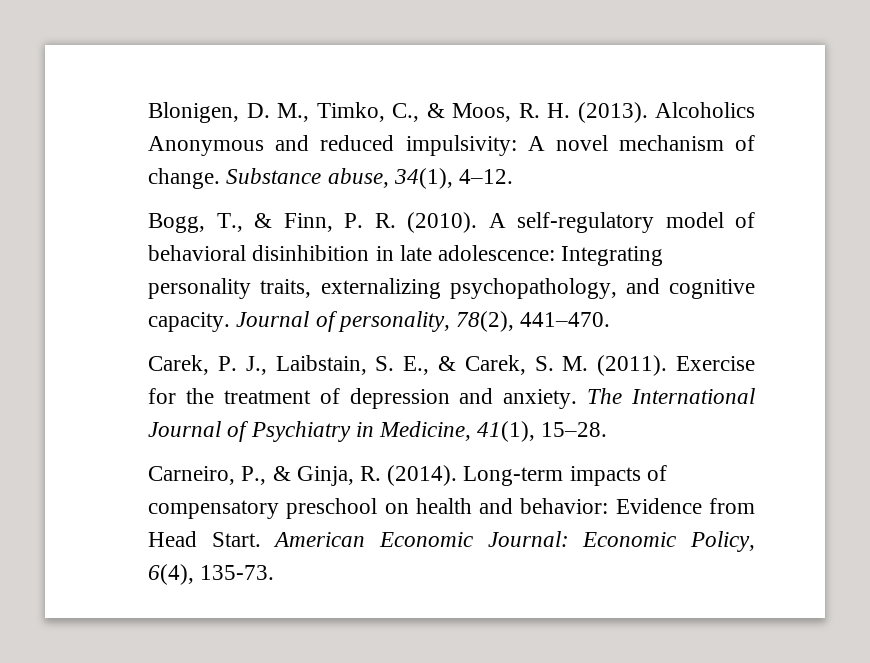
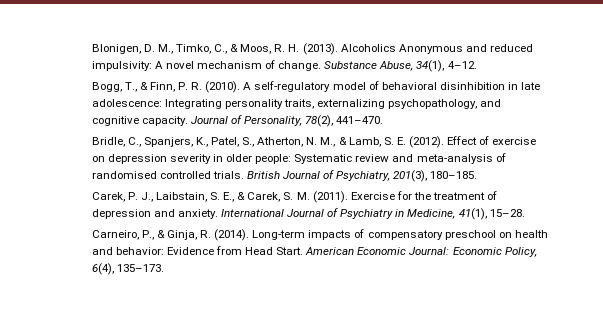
- Substance abuse, 34(1), 4–12.
+ Substance Abuse, 34(1), 4–12.
- Journal of personality, 78(2), 441–470.
+ Journal of Personality, 78(2), 441–470.
+ Bridle, C., Spanjers, K., Patel, S., Atherton, N. M., & Lamb, S. E. (2012). Effect of exercise on depression severity in older people: Systematic review and meta-analysis of randomised controlled trials. British Journal of Psychiatry, 201(3), 180–185.
- The International Journal of Psychiatry in Medicine, 41(1), 15–28.
+ International Journal of Psychiatry in Medicine, 41(1), 15–28.
- American Economic Journal: Economic Policy, 6(4), 135-73.
+ American Economic Journal: Economic Policy, 6(4), 135–173.

